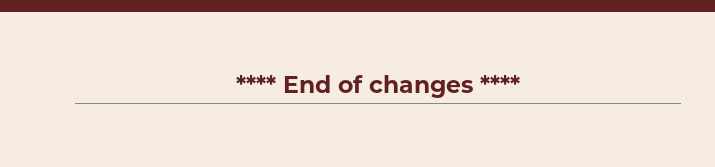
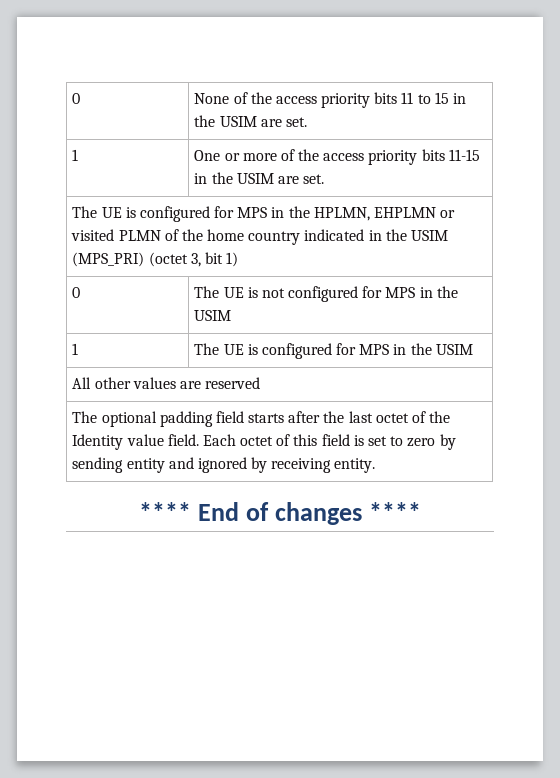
+ 0 | None of the access priority bits 11 to 15 in the USIM are set.
+ 1 | One or more of the access priority bits 11-15 in the USIM are set.
+ The UE is configured for MPS in the HPLMN, EHPLMN or visited PLMN of the home country indicated in the USIM (MPS_PRI) (octet 3, bit 1)
+ 0 | The UE is not configured for MPS in the USIM
+ 1 | The UE is configured for MPS in the USIM
+ All other values are reserved
+ The optional padding field starts after the last octet of the Identity value field. Each octet of this field is set to zero by sending entity and ignored by receiving entity.

